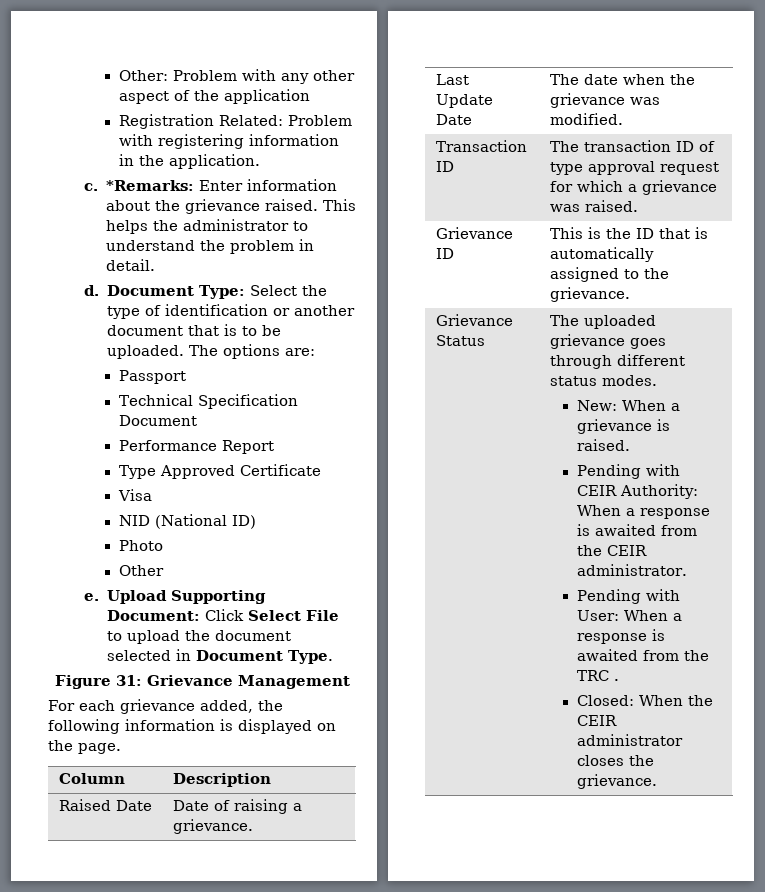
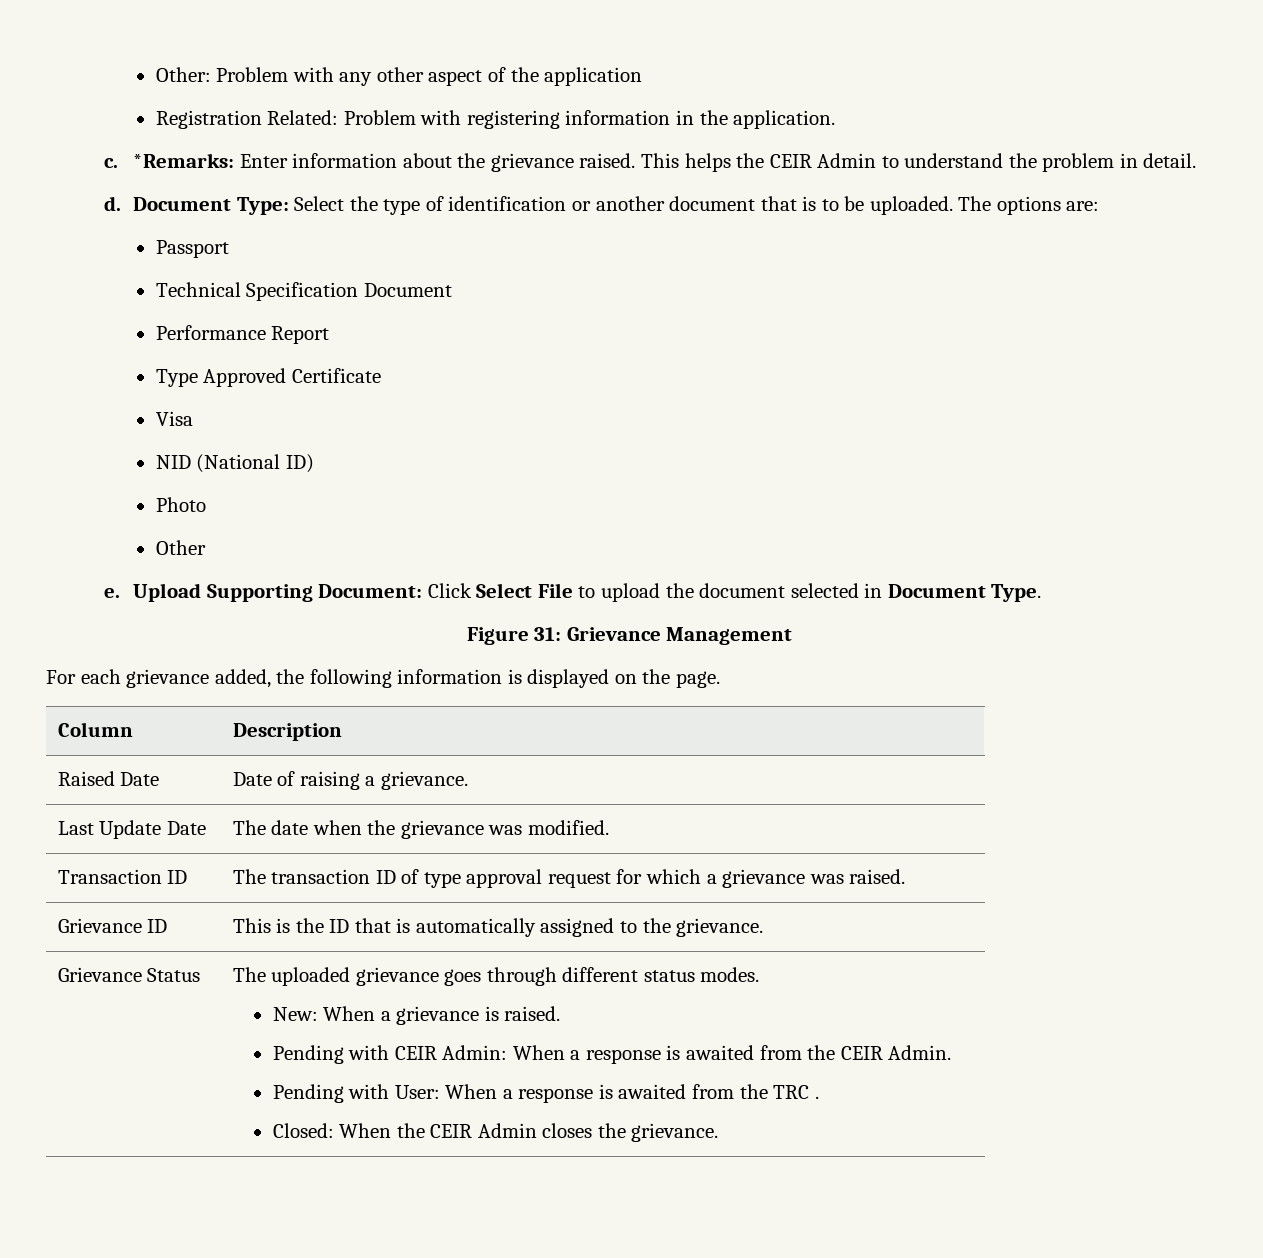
- This helps the administrator to understand the problem in detail.
+ This helps the CEIR Admin to understand the problem in detail.
- Pending with CEIR Authority: When a response is awaited from the CEIR administrator.
+ Pending with CEIR Admin: When a response is awaited from the CEIR Admin.
- Closed: When the CEIR administrator closes the grievance.
+ Closed: When the CEIR Admin closes the grievance.

